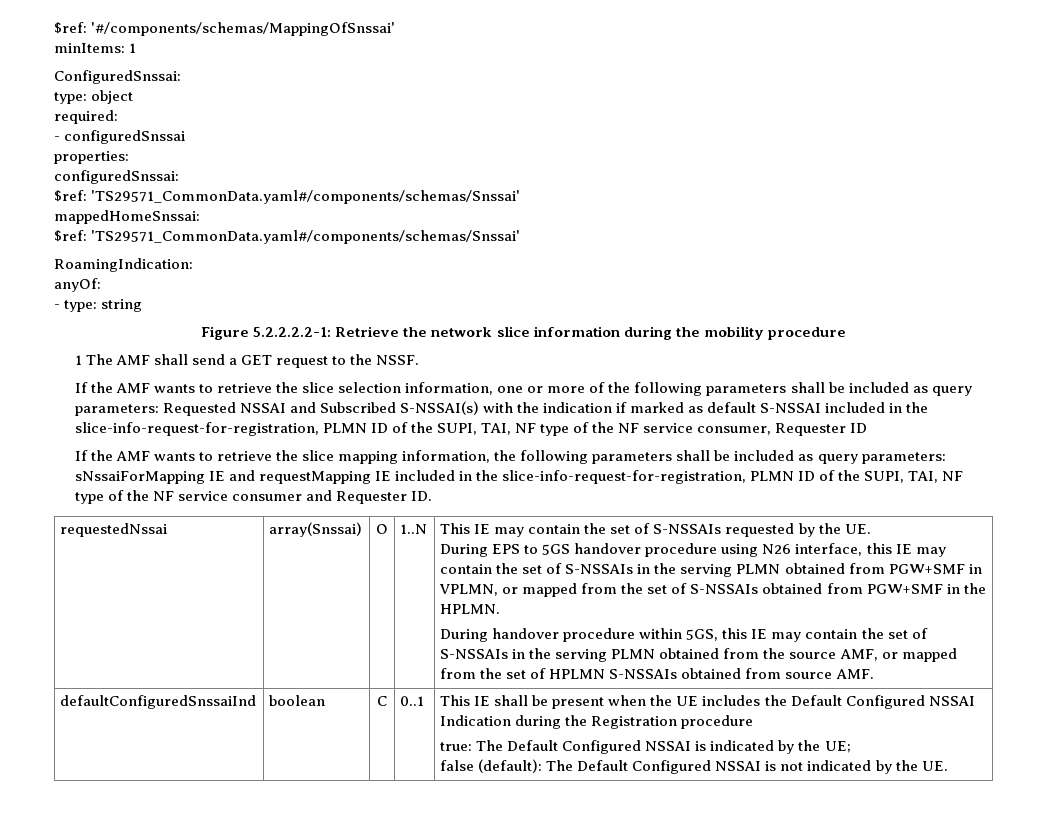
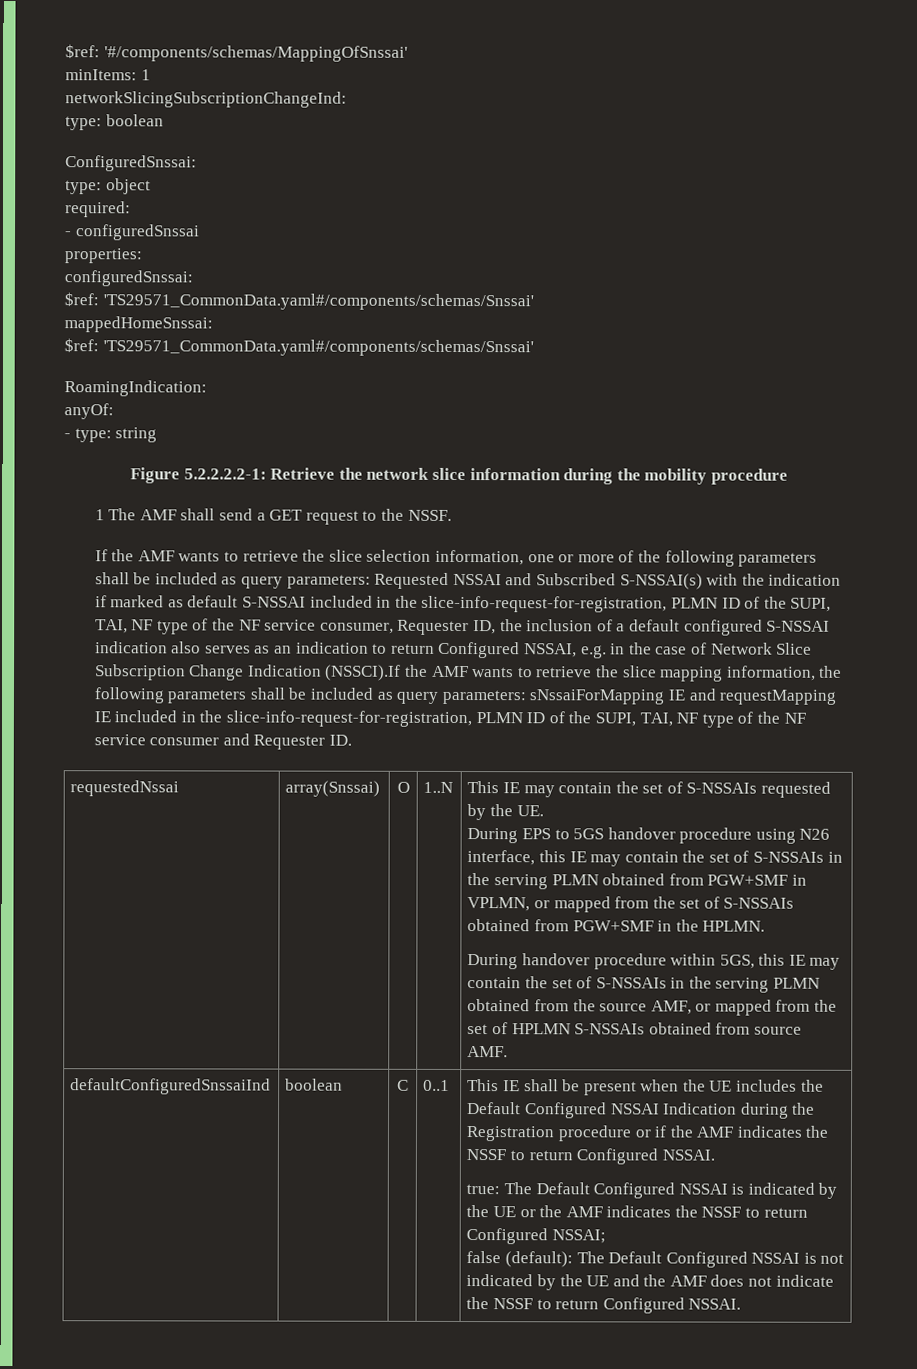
+ networkSlicingSubscriptionChangeInd:
+ type: boolean
- Requested NSSAI and Subscribed S-NSSAI(s) with the indication if marked as default S-NSSAI included in the slice-info-request-for-registration, PLMN ID of the SUPI, TAI, NF type of the NF service consumer, Requester ID
- If the AMF wants to retrieve the slice mapping information, the following parameters shall be included as query parameters:
+ Requested NSSAI and Subscribed S-NSSAI(s) with the indication if marked as default S-NSSAI included in the slice-info-request-for-registration, PLMN ID of the SUPI, TAI, NF type of the NF service consumer, Requester ID, the inclusion of a default configured S-NSSAI indication also serves as an indication to return Configured NSSAI, e.g. in the case of Network Slice Subscription Change Indication (NSSCI).If the AMF wants to retrieve the slice mapping information, the following parameters shall be included as query parameters:
- This IE shall be present when the UE includes the Default Configured NSSAI Indication during the Registration procedure
+ This IE shall be present when the UE includes the Default Configured NSSAI Indication during the Registration procedure or if the AMF indicates the NSSF to return Configured NSSAI.
- true: The Default Configured NSSAI is indicated by the UE;
+ true: The Default Configured NSSAI is indicated by the UE or the AMF indicates the NSSF to return Configured NSSAI;
- false (default): The Default Configured NSSAI is not indicated by the UE.
+ false (default): The Default Configured NSSAI is not indicated by the UE and the AMF does not indicate the NSSF to return Configured NSSAI.

